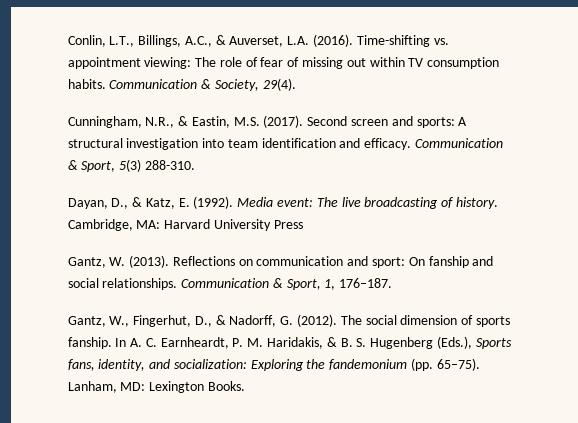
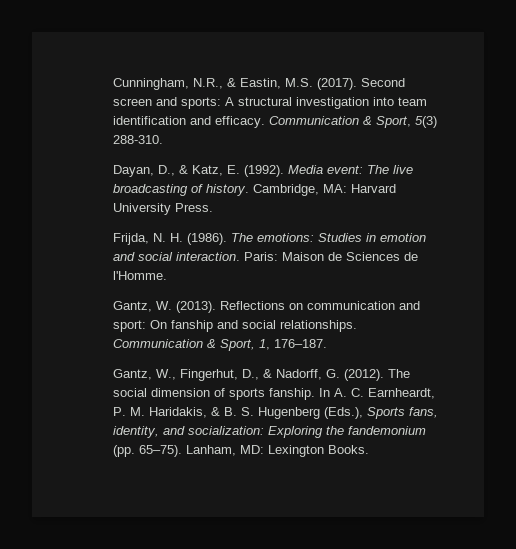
- Conlin, L.T., Billings, A.C., & Auverset, L.A. (2016). Time-shifting vs. appointment viewing: The role of fear of missing out within TV consumption habits. Communication & Society, 29(4).
- Cambridge, MA: Harvard University Press
+ Cambridge, MA: Harvard University Press.
+ Frijda, N. H. (1986). The emotions: Studies in emotion and social interaction. Paris: Maison de Sciences de l'Homme.

